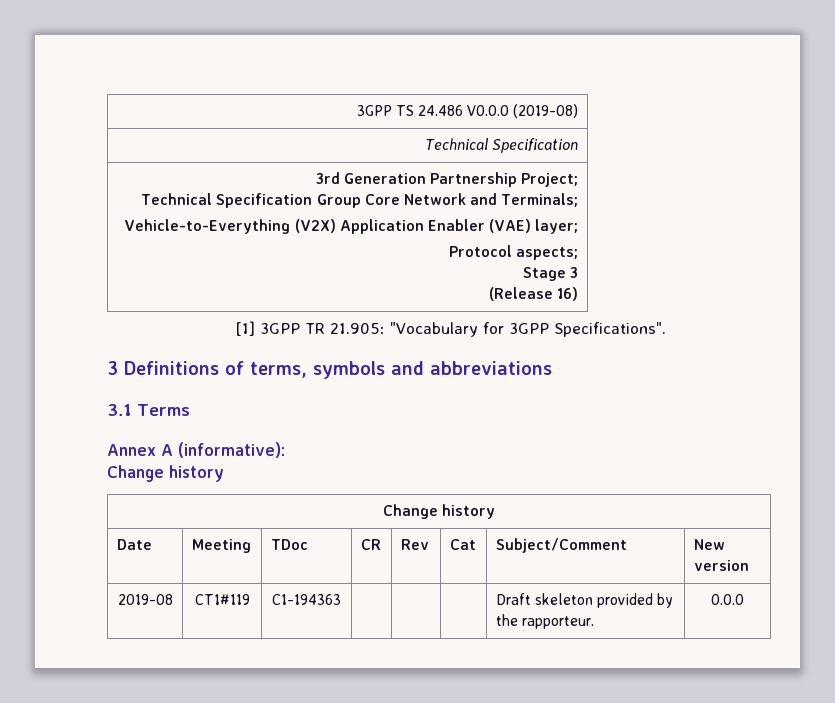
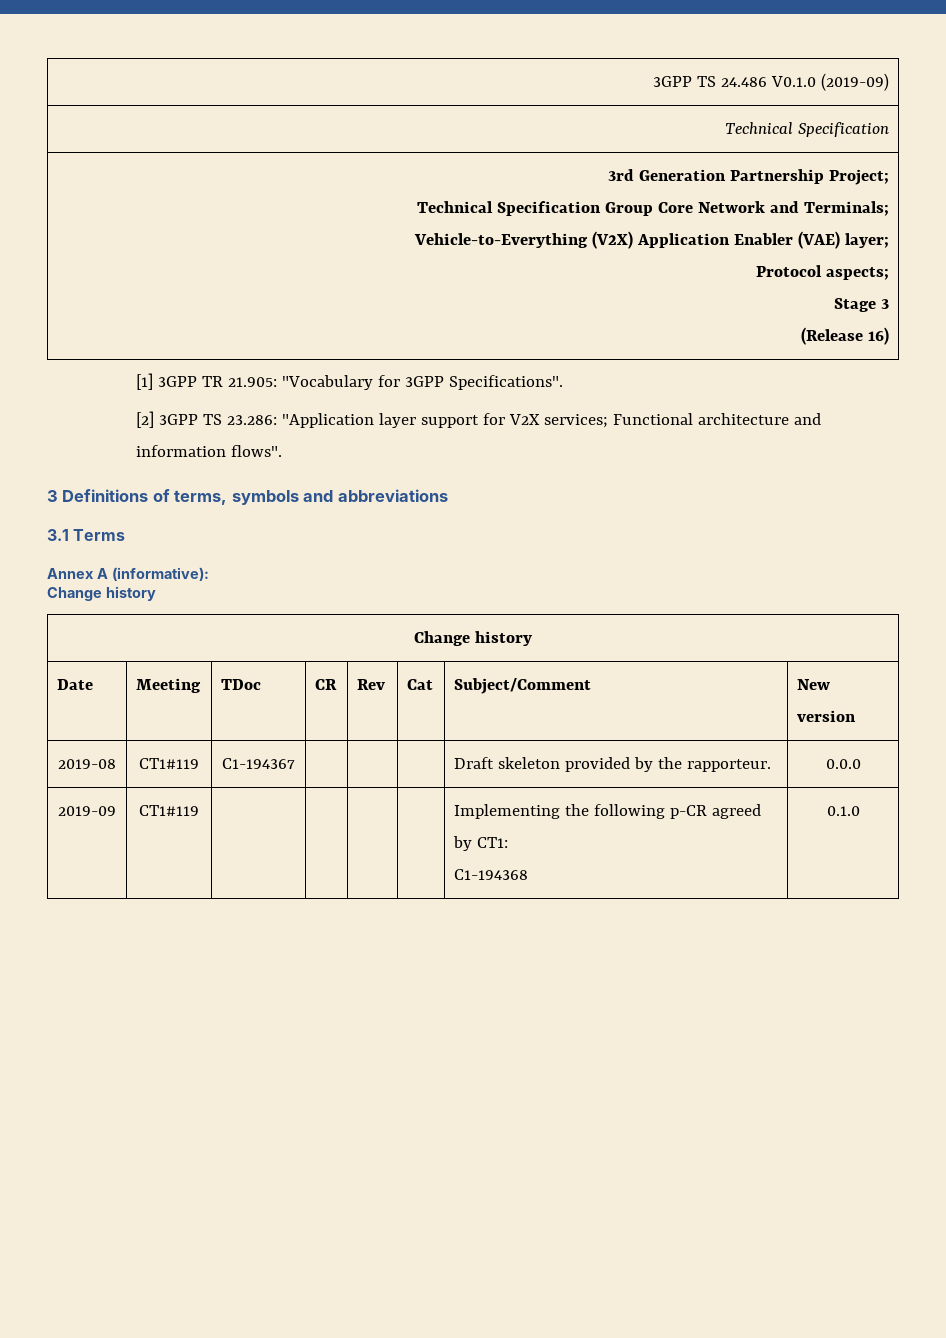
- 3GPP TS 24.486 V0.0.0 (2019-08)
+ 3GPP TS 24.486 V0.1.0 (2019-09)
+ [2] 3GPP TS 23.286: "Application layer support for V2X services; Functional architecture and information flows".
- 2019-08 | CT1#119 | C1-194363 | | | | Draft skeleton provided by the rapporteur. | 0.0.0
+ 2019-08 | CT1#119 | C1-194367 | | | | Draft skeleton provided by the rapporteur. | 0.0.0
+ 2019-09 | CT1#119 | | | | | Implementing the following p-CR agreed by CT1:
+ C1-194368 | 0.1.0

